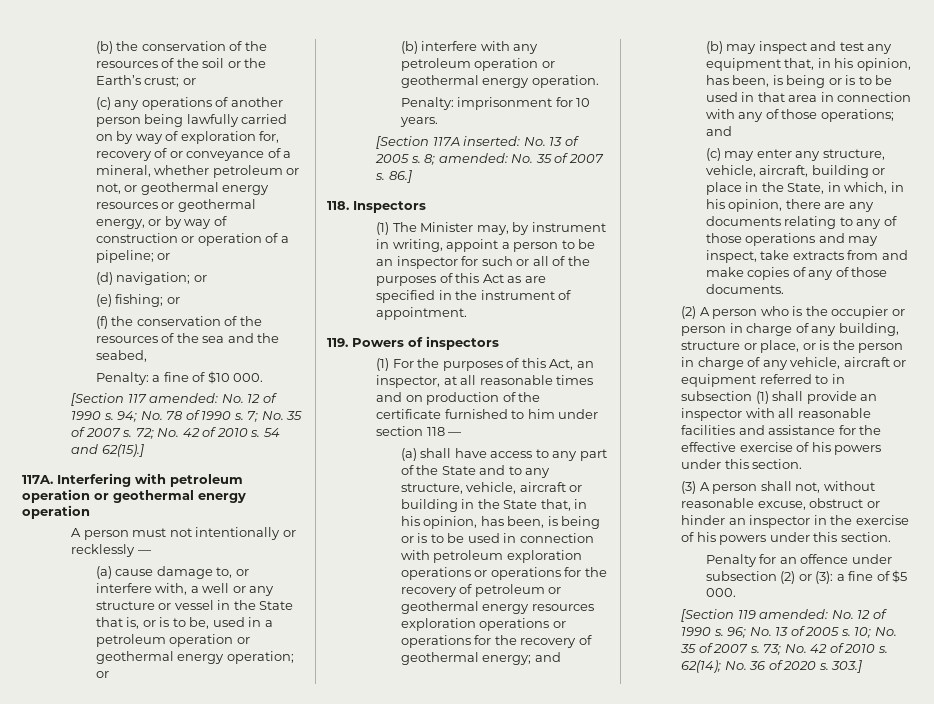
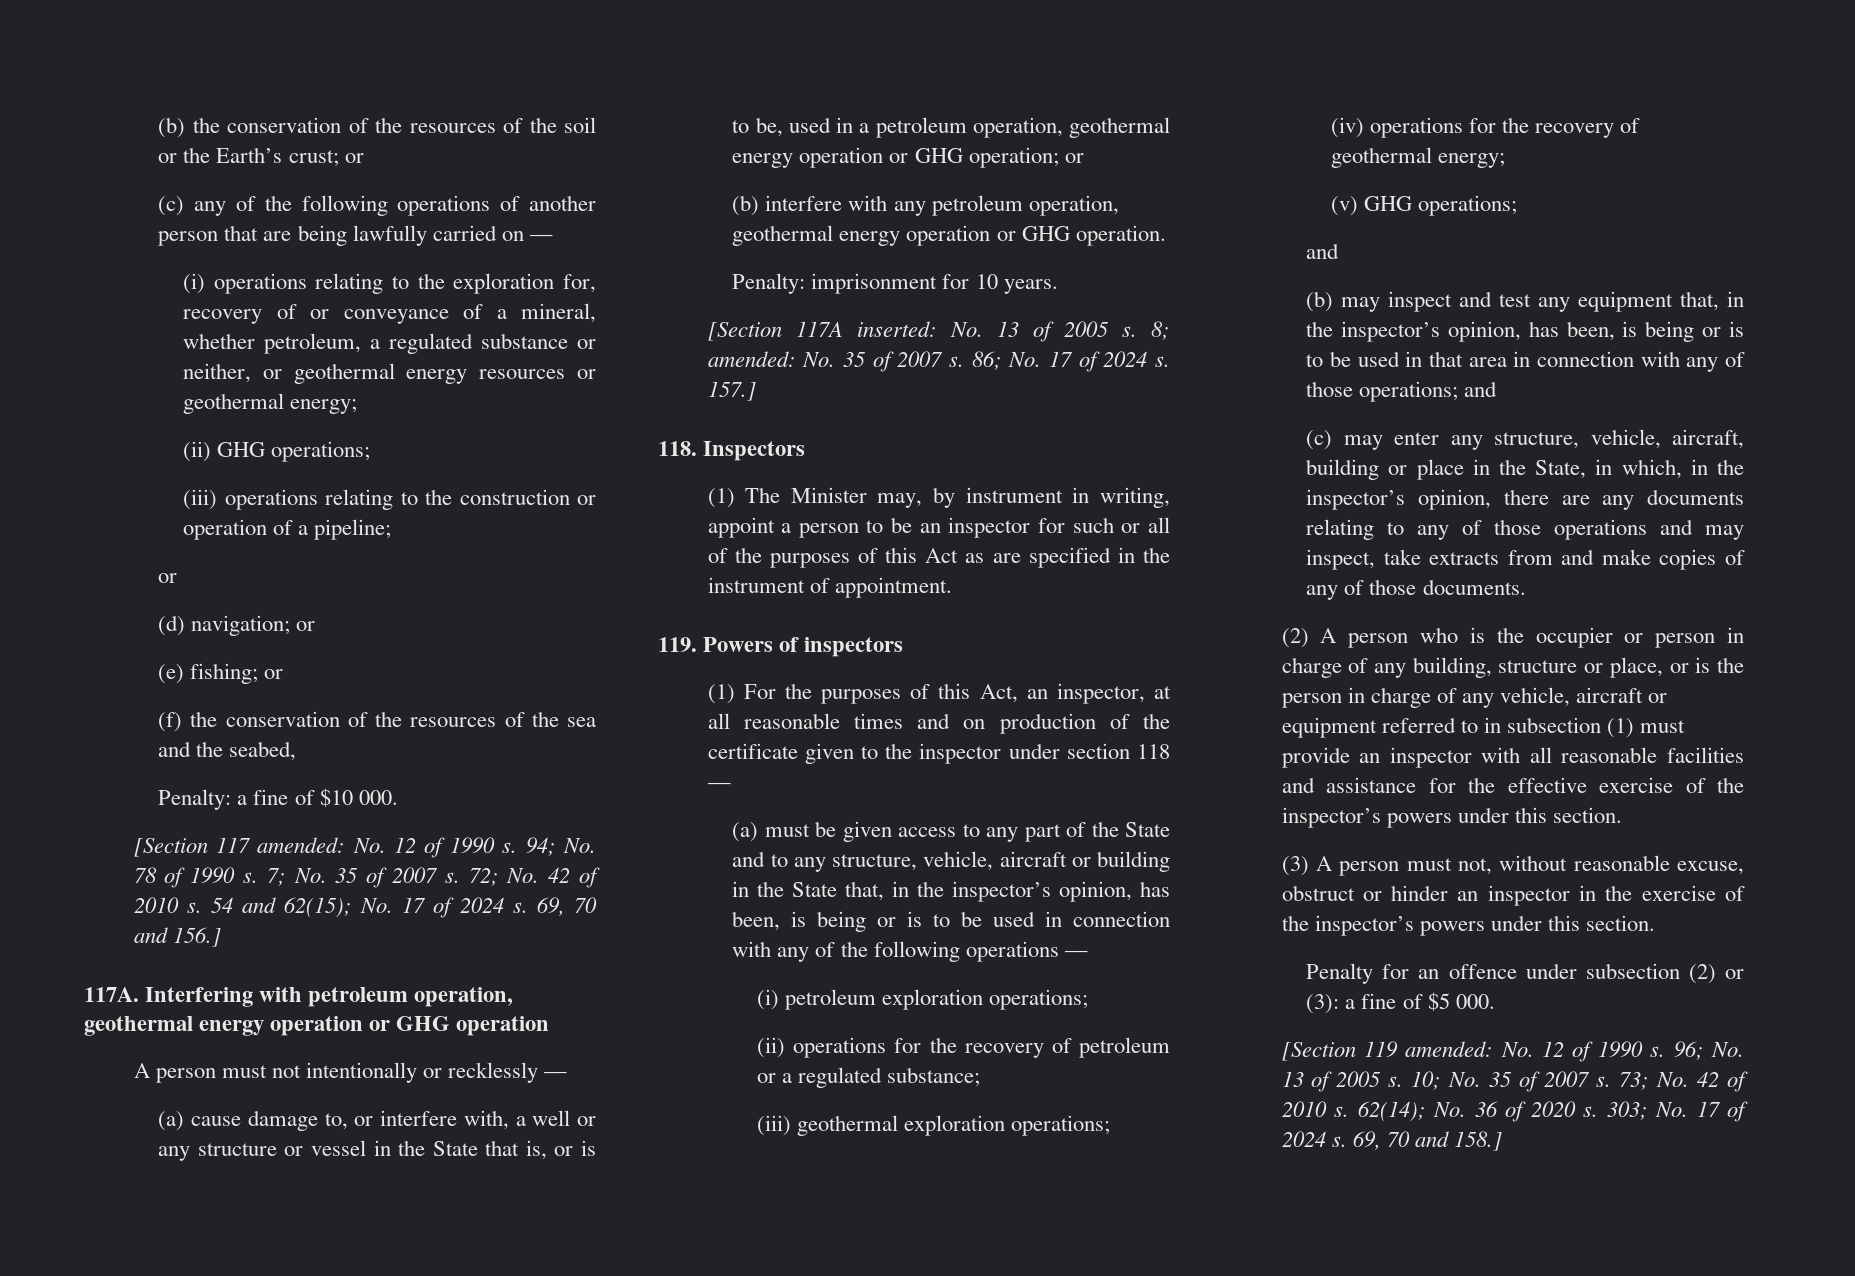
- (c) any operations of another person being lawfully carried on by way of exploration for, recovery of or conveyance of a mineral, whether petroleum or not, or geothermal energy resources or geothermal energy, or by way of construction or operation of a pipeline; or
+ (c) any of the following operations of another person that are being lawfully carried on —
+ (i) operations relating to the exploration for, recovery of or conveyance of a mineral, whether petroleum, a regulated substance or neither, or geothermal energy resources or geothermal energy;
+ (ii) GHG operations;
+ (iii) operations relating to the construction or operation of a pipeline;
+ or
- 54 and 62(15).]
- 117A. Interfering with petroleum operation or geothermal energy operation
+ 54 and 62(15); No. 17 of 2024 s. 69, 70 and 156.]
+ 117A. Interfering with petroleum operation, geothermal energy operation or GHG operation
- (a) cause damage to, or interfere with, a well or any structure or vessel in the State that is, or is to be, used in a petroleum operation or geothermal energy operation; or
+ (a) cause damage to, or interfere with, a well or any structure or vessel in the State that is, or is to be, used in a petroleum operation, geothermal energy operation or GHG operation; or
- (b) interfere with any petroleum operation or geothermal energy operation.
+ (b) interfere with any petroleum operation, geothermal energy operation or GHG operation.
- 86.]
+ 86; No. 17 of 2024 s. 157.]
- (1) For the purposes of this Act, an inspector, at all reasonable times and on production of the certificate furnished to him under section 118 —
+ (1) For the purposes of this Act, an inspector, at all reasonable times and on production of the certificate given to the inspector under section 118 —
- (a) shall have access to any part of the State and to any structure, vehicle, aircraft or building in the State that, in his opinion, has been, is being or is to be used in connection with petroleum exploration operations or operations for the recovery of petroleum or geothermal energy resources exploration operations or operations for the recovery of geothermal energy; and
+ (a) must be given access to any part of the State and to any structure, vehicle, aircraft or building in the State that, in the inspector’s opinion, has been, is being or is to be used in connection with any of the following operations —
+ (i) petroleum exploration operations;
+ (ii) operations for the recovery of petroleum or a regulated substance;
+ (iii) geothermal exploration operations;
+ (iv) operations for the recovery of geothermal energy;
+ (v) GHG operations;
+ and
- (b) may inspect and test any equipment that, in his opinion, has been, is being or is to be used in that area in connection with any of those operations; and
+ (b) may inspect and test any equipment that, in the inspector’s opinion, has been, is being or is to be used in that area in connection with any of those operations; and
- (c) may enter any structure, vehicle, aircraft, building or place in the State, in which, in his opinion, there are any documents relating to any of those operations and may inspect, take extracts from and make copies of any of those documents.
+ (c) may enter any structure, vehicle, aircraft, building or place in the State, in which, in the inspector’s opinion, there are any documents relating to any of those operations and may inspect, take extracts from and make copies of any of those documents.
- (2) A person who is the occupier or person in charge of any building, structure or place, or is the person in charge of any vehicle, aircraft or equipment referred to in subsection (1) shall provide an inspector with all reasonable facilities and assistance for the effective exercise of his powers under this section.
+ (2) A person who is the occupier or person in charge of any building, structure or place, or is the person in charge of any vehicle, aircraft or equipment referred to in subsection (1) must provide an inspector with all reasonable facilities and assistance for the effective exercise of the inspector’s powers under this section.
- (3) A person shall not, without reasonable excuse, obstruct or hinder an inspector in the exercise of his powers under this section.
+ (3) A person must not, without reasonable excuse, obstruct or hinder an inspector in the exercise of the inspector’s powers under this section.
- 303.]
+ 303; No. 17 of 2024 s. 69, 70 and 158.]

